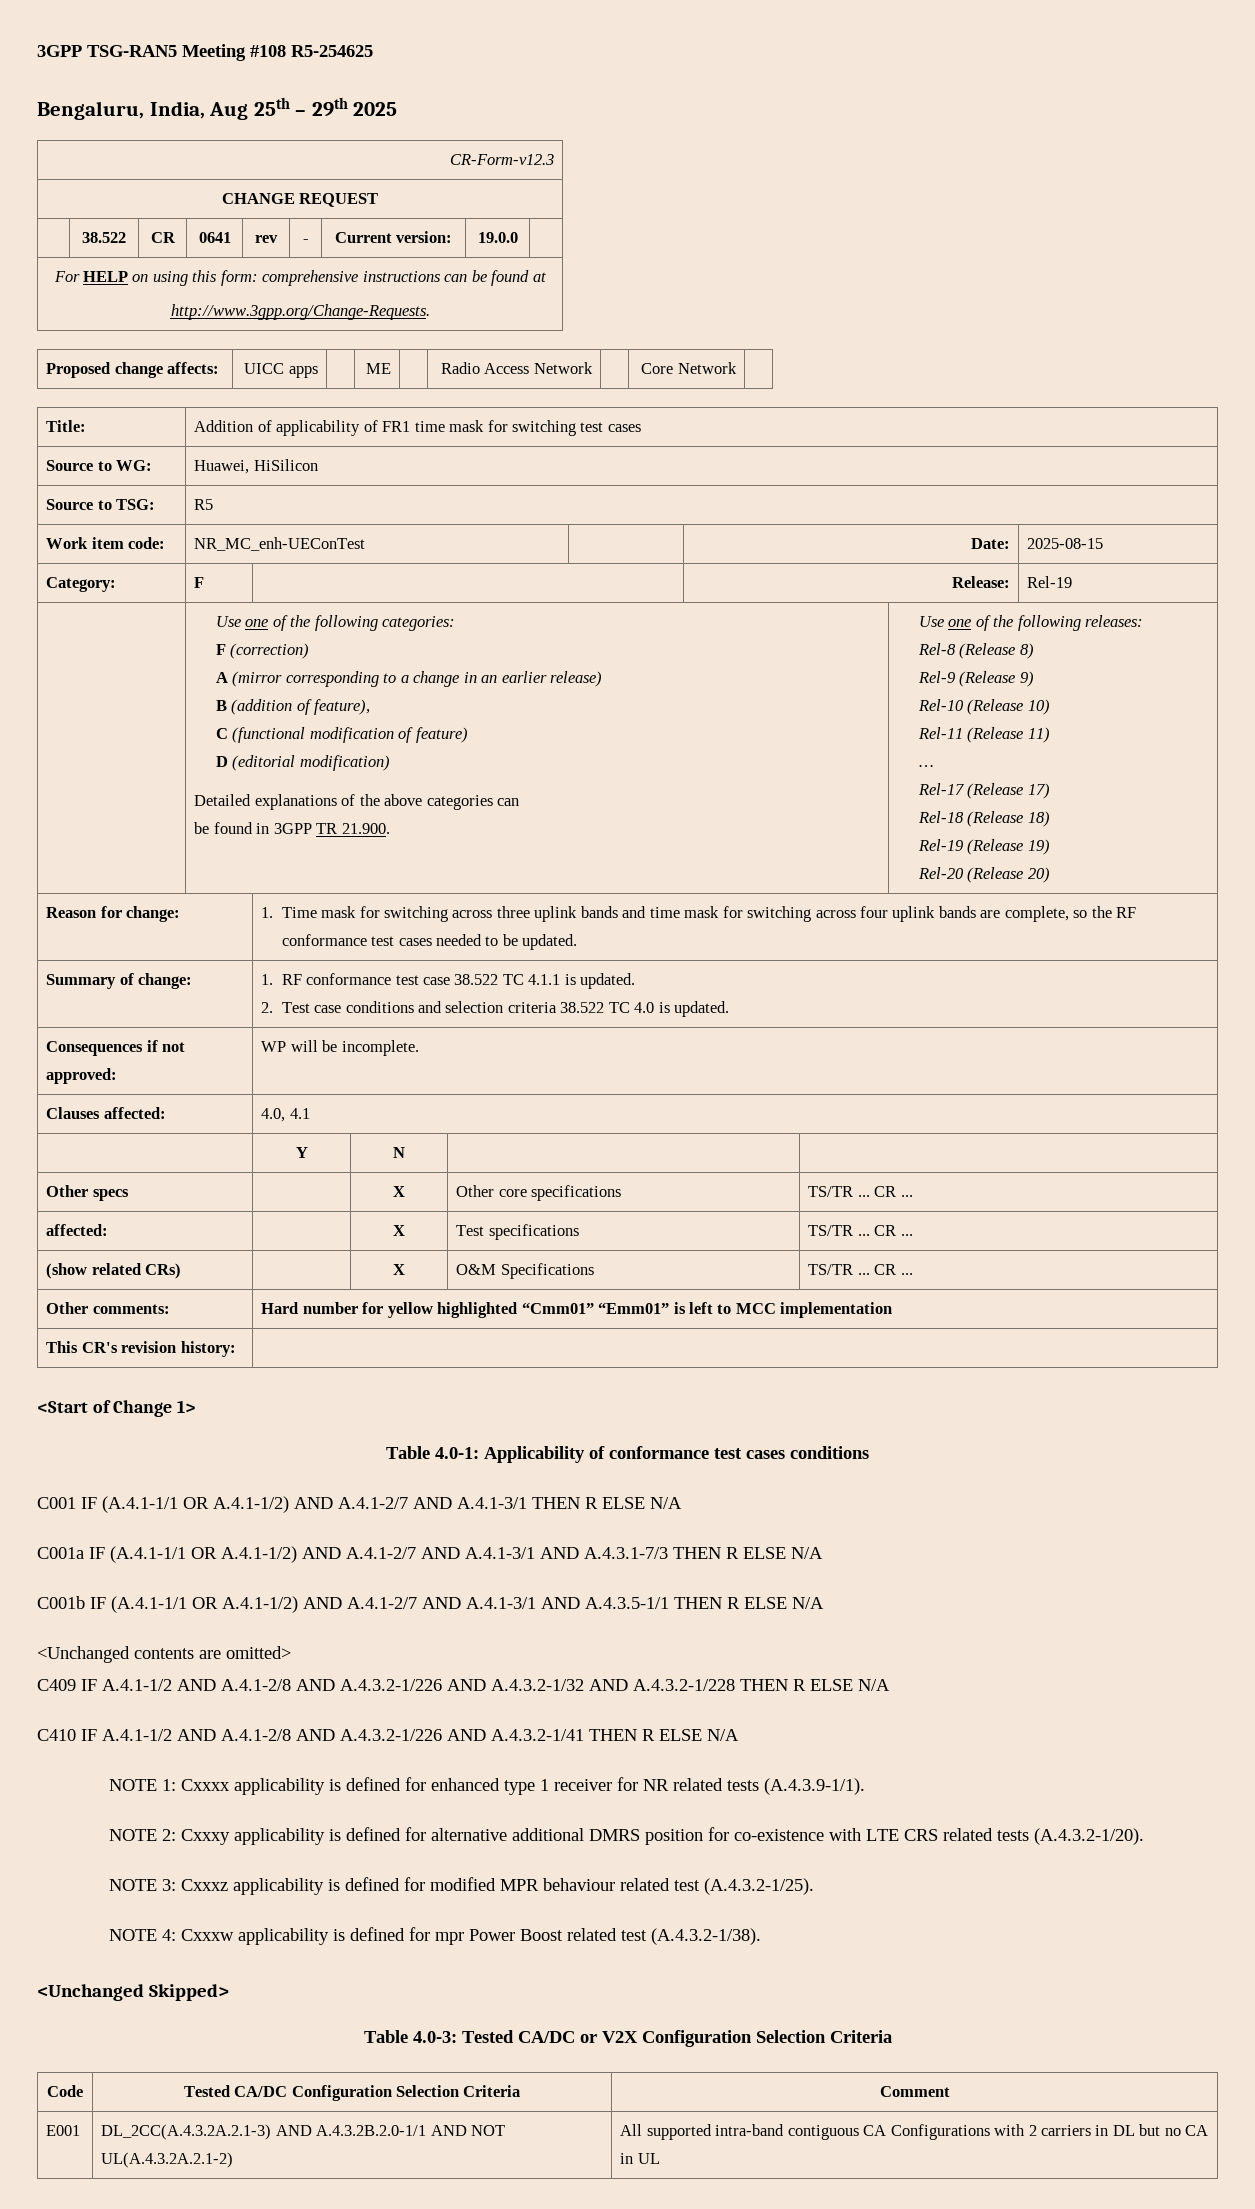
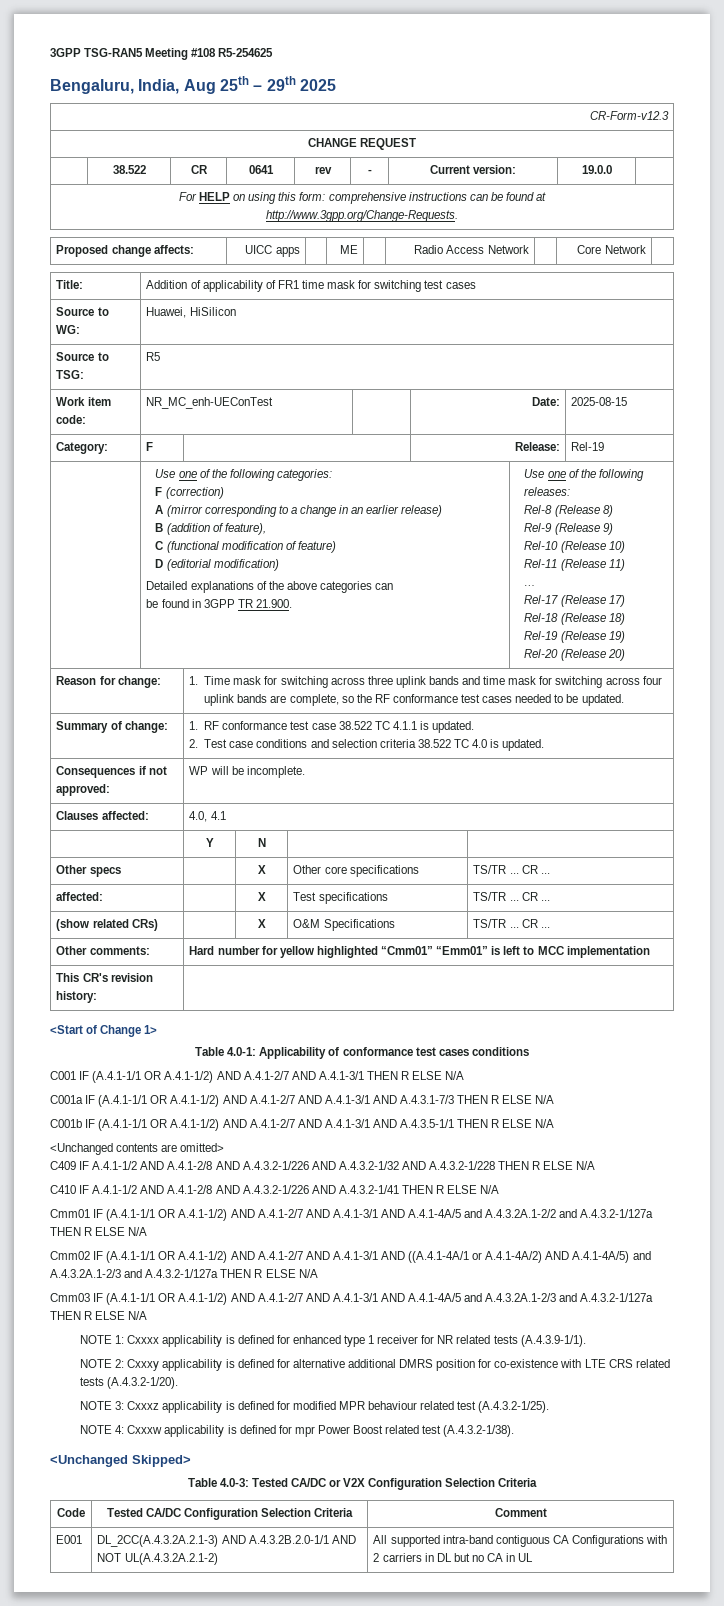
+ Cmm01 IF (A.4.1-1/1 OR A.4.1-1/2) AND A.4.1-2/7 AND A.4.1-3/1 AND A.4.1-4A/5 and A.4.3.2A.1-2/2 and A.4.3.2-1/127a THEN R ELSE N/A
+ Cmm02 IF (A.4.1-1/1 OR A.4.1-1/2) AND A.4.1-2/7 AND A.4.1-3/1 AND ((A.4.1-4A/1 or A.4.1-4A/2) AND A.4.1-4A/5) and A.4.3.2A.1-2/3 and A.4.3.2-1/127a THEN R ELSE N/A
+ Cmm03 IF (A.4.1-1/1 OR A.4.1-1/2) AND A.4.1-2/7 AND A.4.1-3/1 AND A.4.1-4A/5 and A.4.3.2A.1-2/3 and A.4.3.2-1/127a THEN R ELSE N/A

